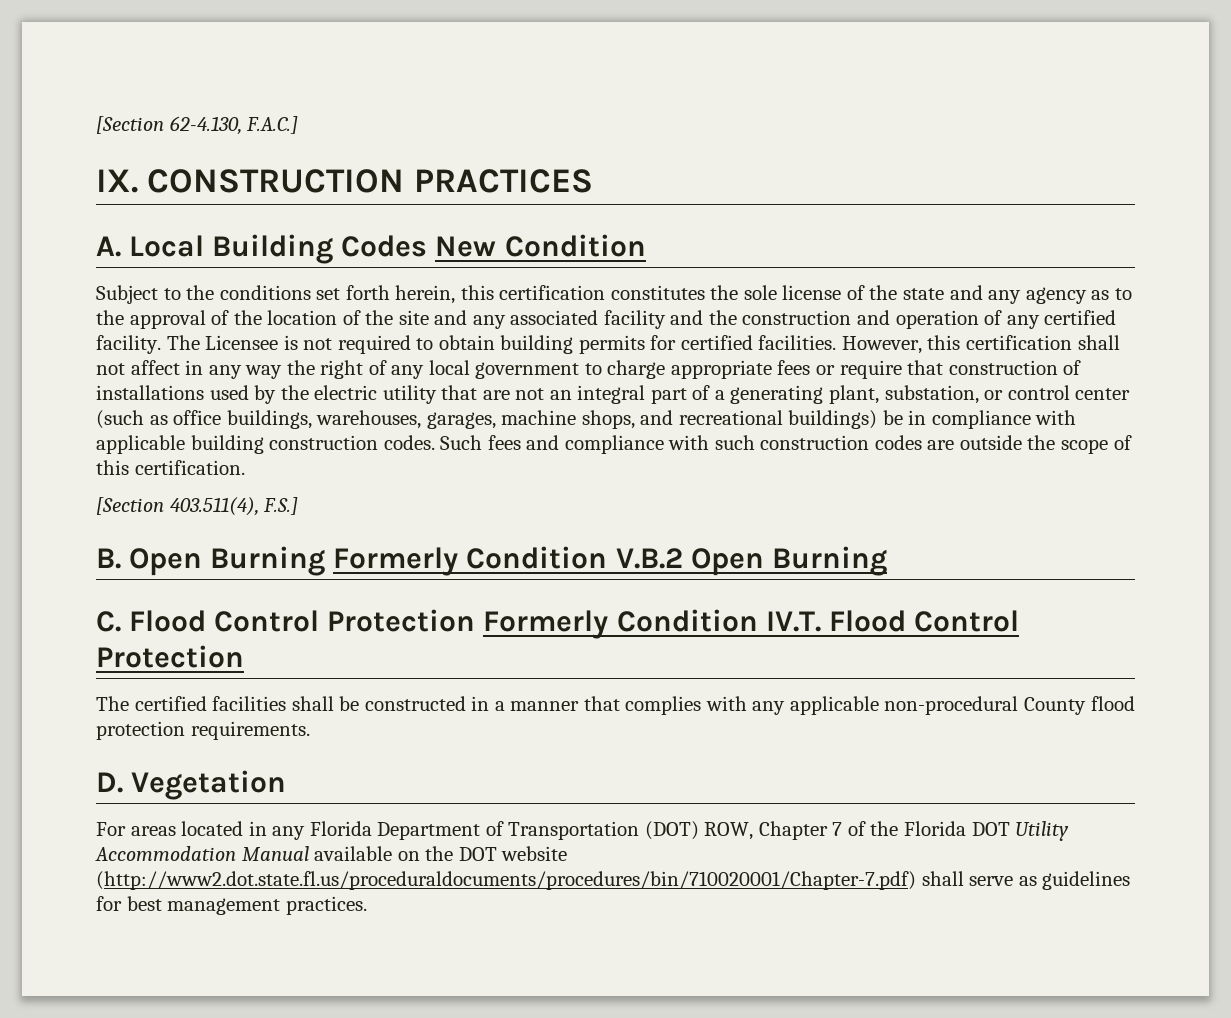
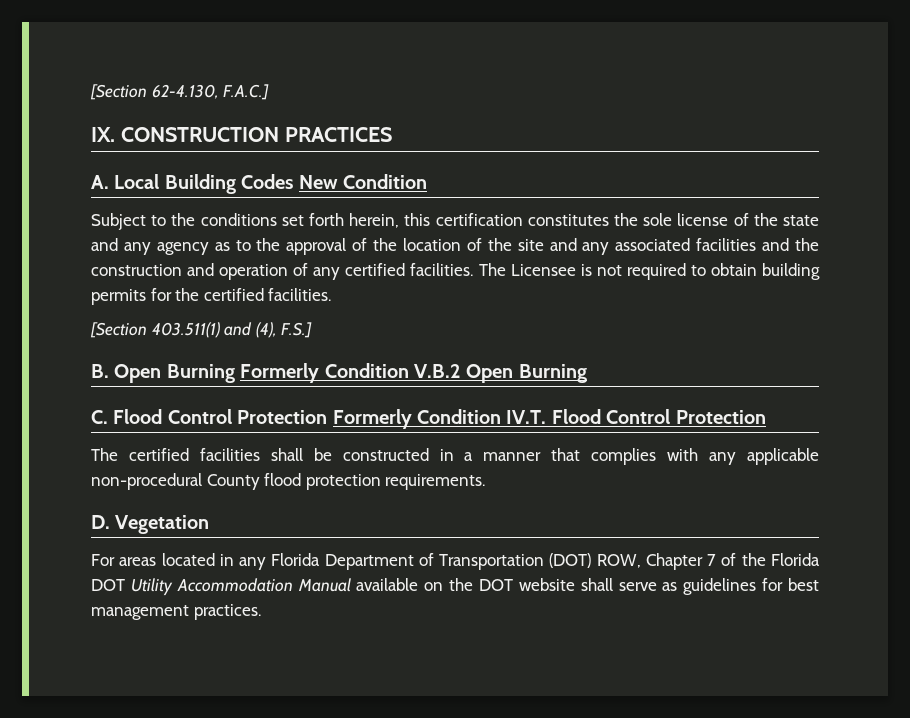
- Subject to the conditions set forth herein, this certification constitutes the sole license of the state and any agency as to the approval of the location of the site and any associated facility and the construction and operation of any certified facility.
+ Subject to the conditions set forth herein, this certification constitutes the sole license of the state and any agency as to the approval of the location of the site and any associated facilities and the construction and operation of any certified facilities.
- The Licensee is not required to obtain building permits for certified facilities. However, this certification shall not affect in any way the right of any local government to charge appropriate fees or require that construction of installations used by the electric utility that are not an integral part of a generating plant, substation, or control center (such as office buildings, warehouses, garages, machine shops, and recreational buildings) be in compliance with applicable building construction codes. Such fees and compliance with such construction codes are outside the scope of this certification.
- [Section 403.511(4), F.S.]
+ The Licensee is not required to obtain building permits for the certified facilities.
+ [Section 403.511(1) and (4), F.S.]
- For areas located in any Florida Department of Transportation (DOT) ROW, Chapter 7 of the Florida DOT Utility Accommodation Manual available on the DOT website (http://www2.dot.state.fl.us/proceduraldocuments/procedures/bin/710020001/Chapter-7.pdf) shall serve as guidelines for best management practices.
+ For areas located in any Florida Department of Transportation (DOT) ROW, Chapter 7 of the Florida DOT Utility Accommodation Manual available on the DOT website shall serve as guidelines for best management practices.

